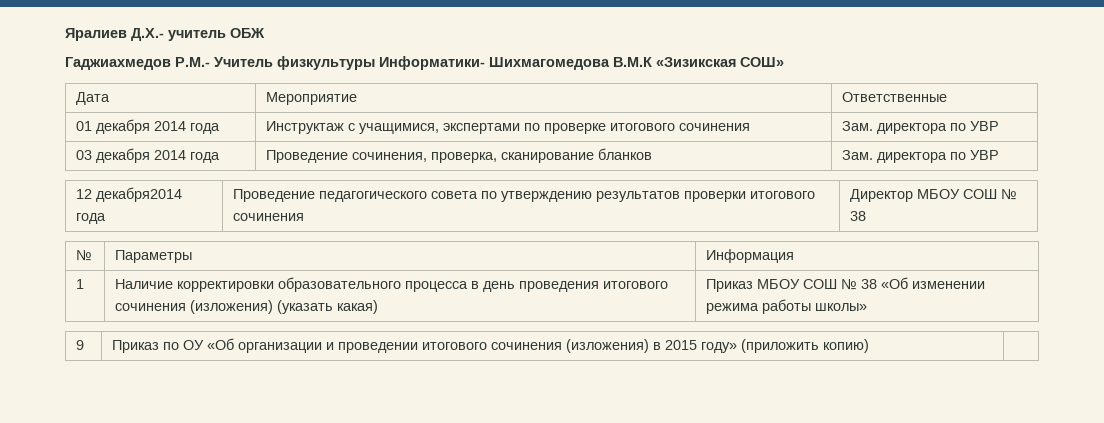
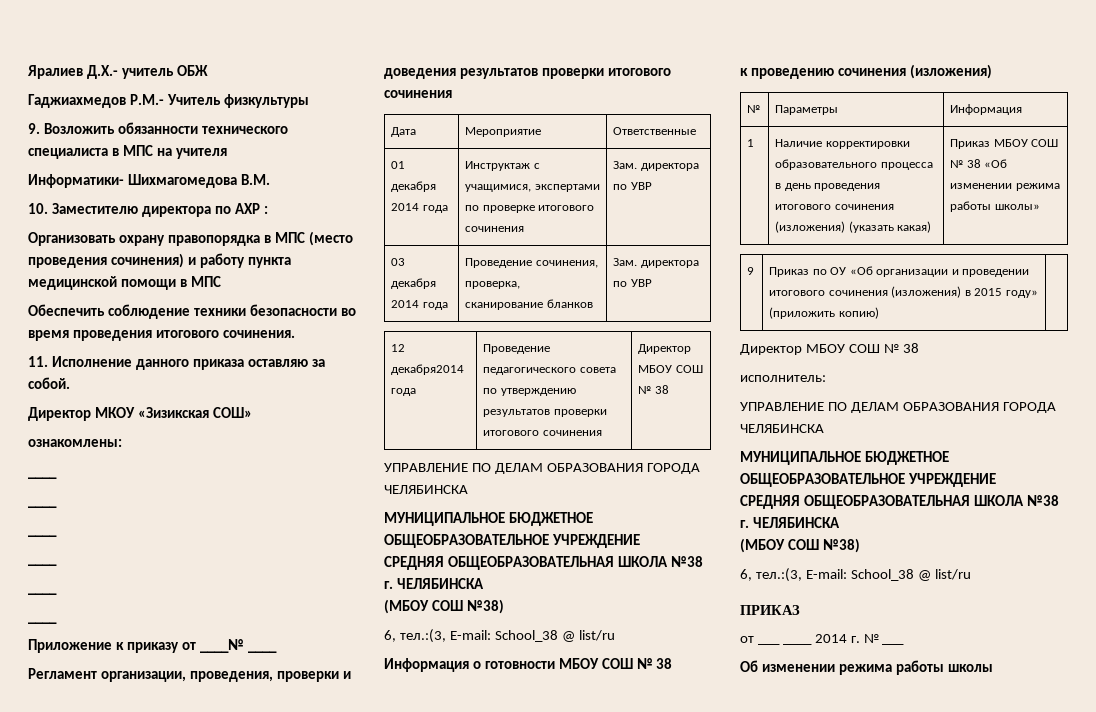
- Гаджиахмедов Р.М.- Учитель физкультуры Информатики- Шихмагомедова В.М.К «Зизикская СОШ»
+ Гаджиахмедов Р.М.- Учитель физкультуры
+ 9. Возложить обязанности технического специалиста в МПС на учителя
+ Информатики- Шихмагомедова В.М.
+ 10. Заместителю директора по АХР :
+ Организовать охрану правопорядка в МПС (место проведения сочинения) и работу пункта медицинской помощи в МПС
+ Обеспечить соблюдение техники безопасности во время проведения итогового сочинения.
+ 11. Исполнение данного приказа оставляю за собой.
+ Директор МКОУ «Зизикская СОШ»
+ ознакомлены:
+ ____
+ ____
+ ____
+ ____
+ ____
+ ____
+ Приложение к приказу от ____№ ____
+ Регламент организации, проведения, проверки и доведения результатов проверки итогового сочинения
  12 декабря2014 года | Проведение педагогического совета по утверждению результатов проверки итогового сочинения | Директор МБОУ СОШ № 38
+ УПРАВЛЕНИЕ ПО ДЕЛАМ ОБРАЗОВАНИЯ ГОРОДА ЧЕЛЯБИНСКА
+ МУНИЦИПАЛЬНОЕ БЮДЖЕТНОЕ ОБЩЕОБРАЗОВАТЕЛЬНОЕ УЧРЕЖДЕНИЕ
+ СРЕДНЯЯ ОБЩЕОБРАЗОВАТЕЛЬНАЯ ШКОЛА №38 г. ЧЕЛЯБИНСКА
+ (МБОУ СОШ №38)
+ 6, тел.:(3, E-mail: School_38 @ list/ru
+ Информация о готовности МБОУ СОШ № 38
+ к проведению сочинения (изложения)
  9 | Приказ по ОУ «Об организации и проведении итогового сочинения (изложения) в 2015 году» (приложить копию) |
+ Директор МБОУ СОШ № 38
+ исполнитель:
+ УПРАВЛЕНИЕ ПО ДЕЛАМ ОБРАЗОВАНИЯ ГОРОДА ЧЕЛЯБИНСКА
+ МУНИЦИПАЛЬНОЕ БЮДЖЕТНОЕ ОБЩЕОБРАЗОВАТЕЛЬНОЕ УЧРЕЖДЕНИЕ
+ СРЕДНЯЯ ОБЩЕОБРАЗОВАТЕЛЬНАЯ ШКОЛА №38 г. ЧЕЛЯБИНСКА
+ (МБОУ СОШ №38)
+ 6, тел.:(3, E-mail: School_38 @ list/ru
+ ПРИКАЗ
+ от ___ ____ 2014 г. № ___
+ Об изменении режима работы школы

